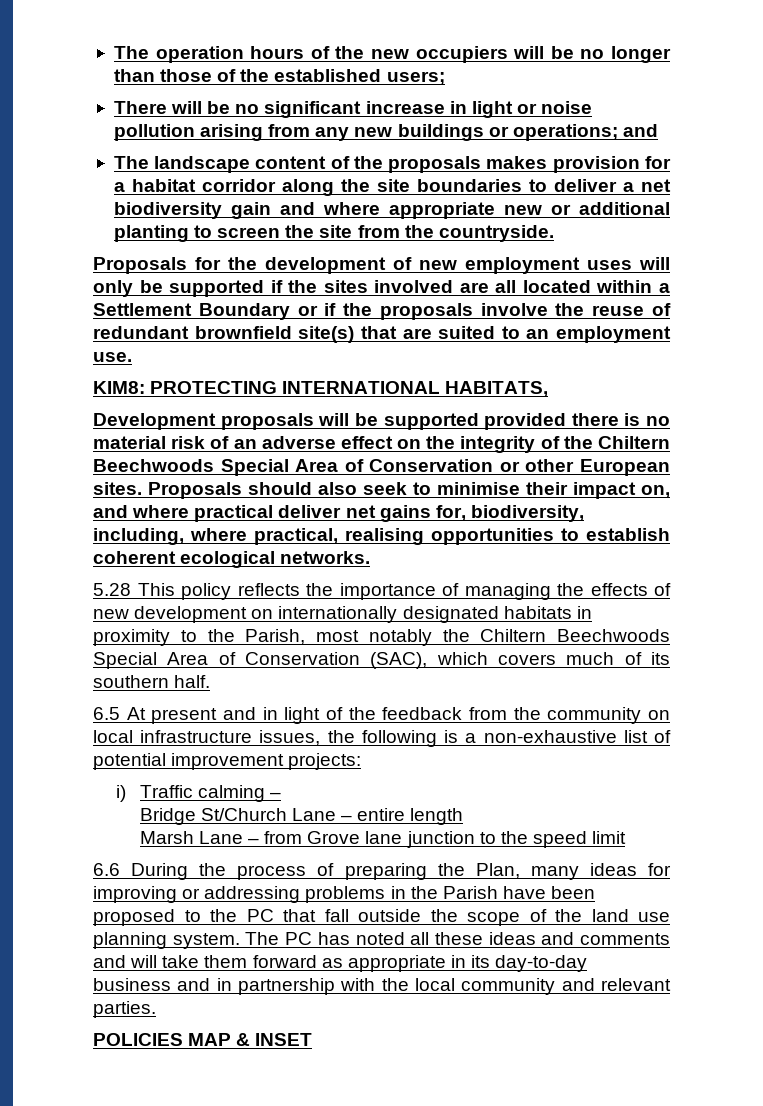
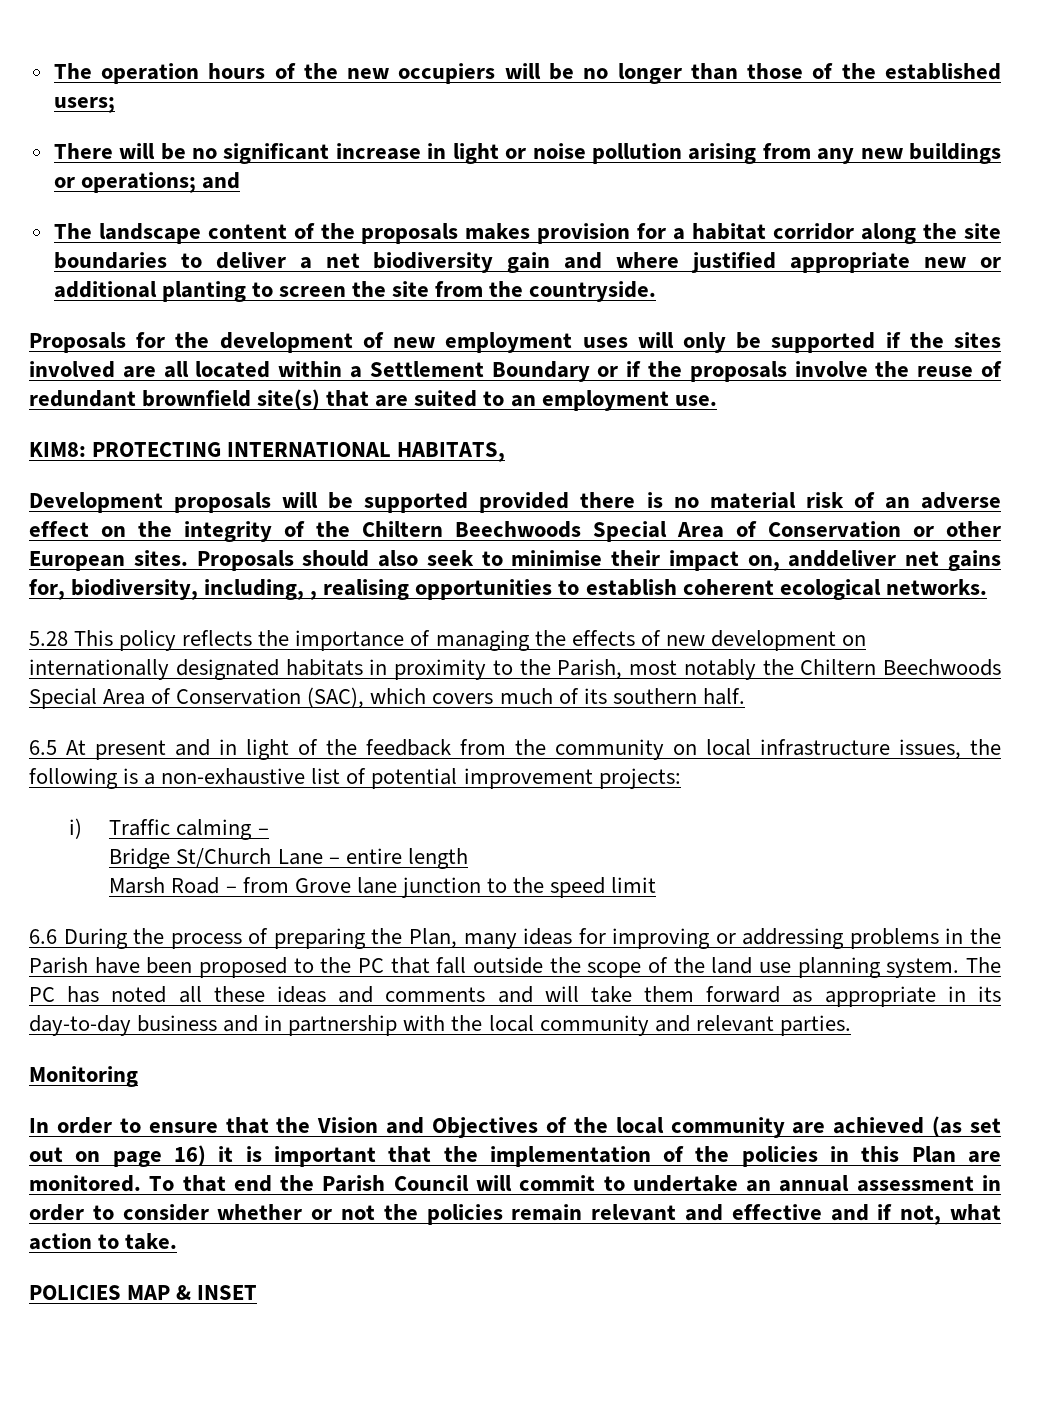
- The landscape content of the proposals makes provision for a habitat corridor along the site boundaries to deliver a net biodiversity gain and where appropriate new or additional planting to screen the site from the countryside.
+ The landscape content of the proposals makes provision for a habitat corridor along the site boundaries to deliver a net biodiversity gain and where justified appropriate new or additional planting to screen the site from the countryside.
- Proposals should also seek to minimise their impact on, and where practical deliver net gains for, biodiversity, including, where practical, realising opportunities to establish coherent ecological networks.
+ Proposals should also seek to minimise their impact on, anddeliver net gains for, biodiversity, including, , realising opportunities to establish coherent ecological networks.
- Marsh Lane – from Grove lane junction to the speed limit
+ Marsh Road – from Grove lane junction to the speed limit
+ Monitoring
+ In order to ensure that the Vision and Objectives of the local community are achieved (as set out on page 16) it is important that the implementation of the policies in this Plan are monitored. To that end the Parish Council will commit to undertake an annual assessment in order to consider whether or not the policies remain relevant and effective and if not, what action to take.

